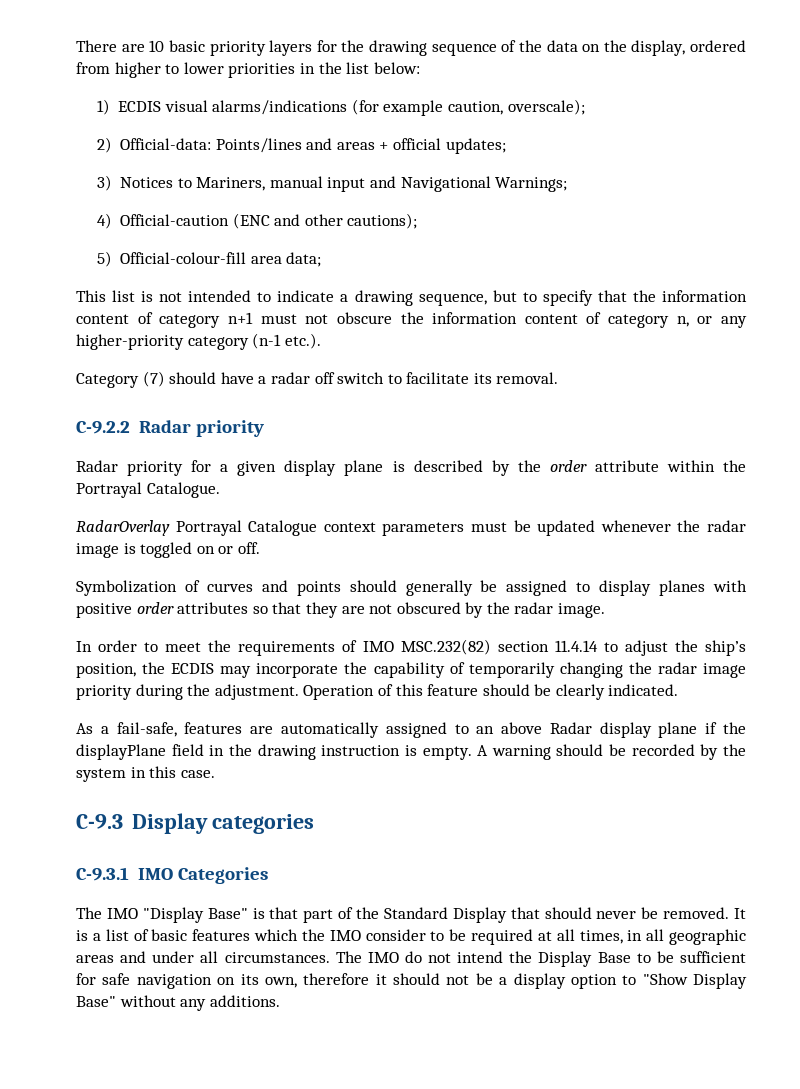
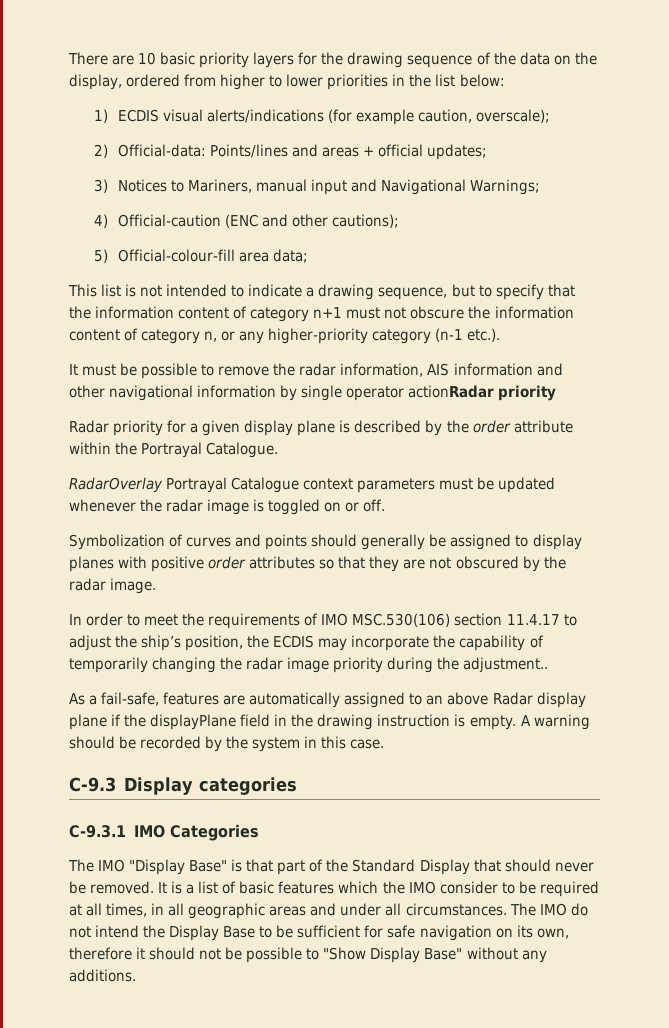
- 1) ECDIS visual alarms/indications (for example caution, overscale);
+ 1) ECDIS visual alerts/indications (for example caution, overscale);
- Category (7) should have a radar off switch to facilitate its removal.
- C-9.2.2 Radar priority
+ It must be possible to remove the radar information, AIS information and other navigational information by single operator actionRadar priority
- In order to meet the requirements of IMO MSC.232(82) section 11.4.14 to adjust the ship’s position, the ECDIS may incorporate the capability of temporarily changing the radar image priority during the adjustment. Operation of this feature should be clearly indicated.
+ In order to meet the requirements of IMO MSC.530(106) section 11.4.17 to adjust the ship’s position, the ECDIS may incorporate the capability of temporarily changing the radar image priority during the adjustment..
- The IMO do not intend the Display Base to be sufficient for safe navigation on its own, therefore it should not be a display option to "Show Display Base" without any additions.
+ The IMO do not intend the Display Base to be sufficient for safe navigation on its own, therefore it should not be possible to "Show Display Base" without any additions.

